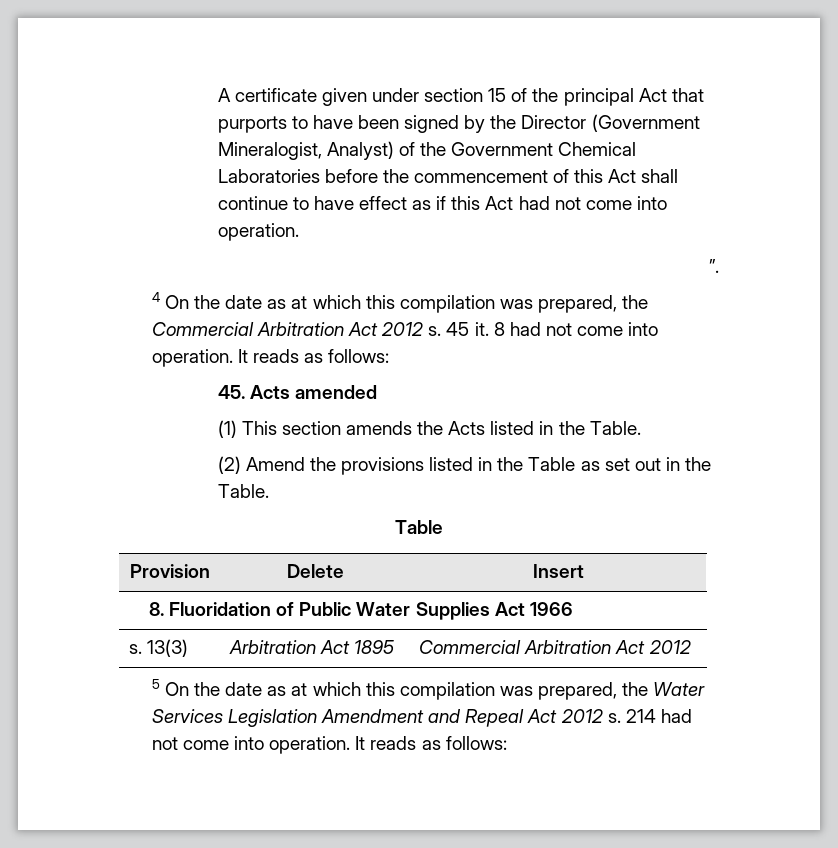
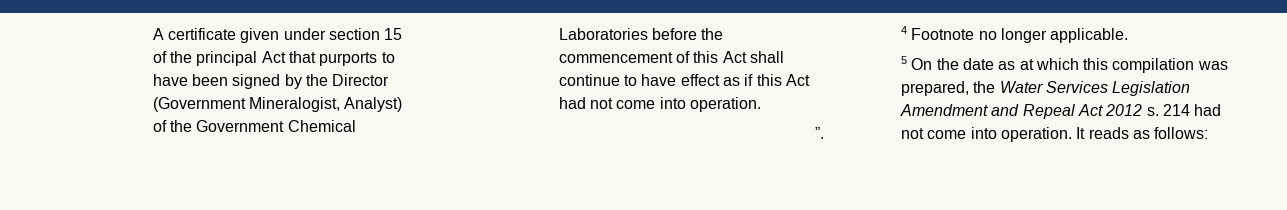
- 4 On the date as at which this compilation was prepared, the Commercial Arbitration Act 2012 s. 45 it. 8 had not come into operation. It reads as follows:
- 45. Acts amended
- (1) This section amends the Acts listed in the Table.
- (2) Amend the provisions listed in the Table as set out in the Table.
- Table
- Provision | Delete | Insert
- 8. Fluoridation of Public Water Supplies Act 1966
- s. 13(3) | Arbitration Act 1895 | Commercial Arbitration Act 2012
+ 4 Footnote no longer applicable.

